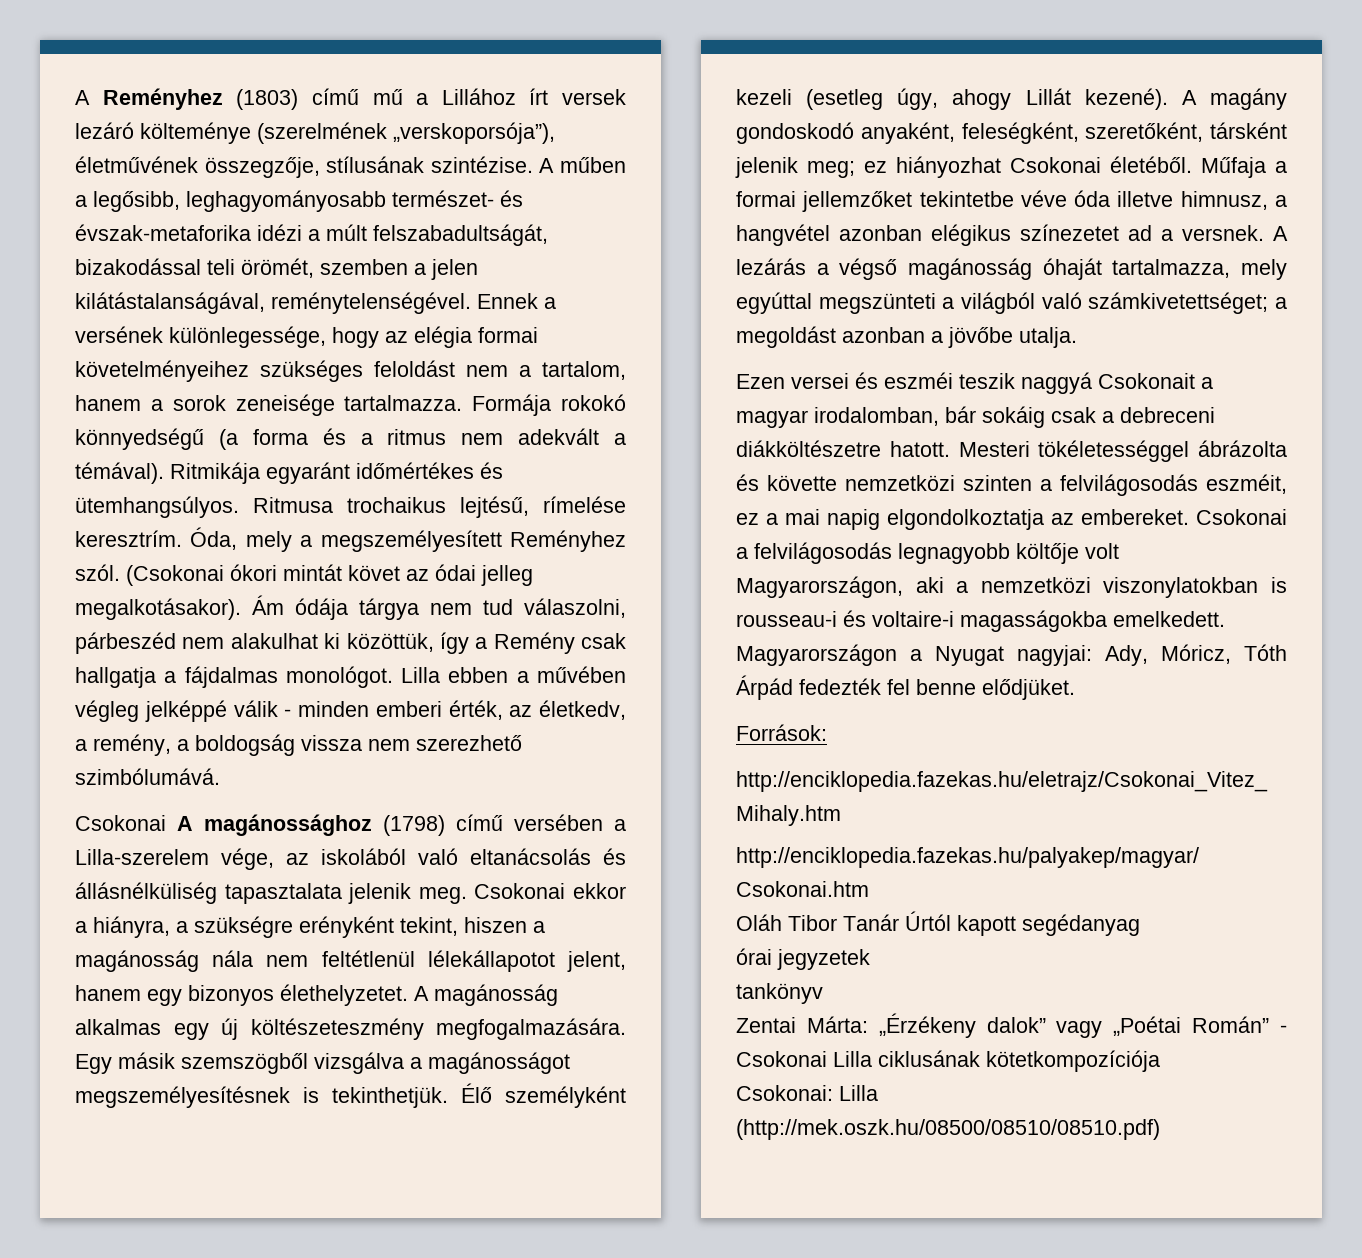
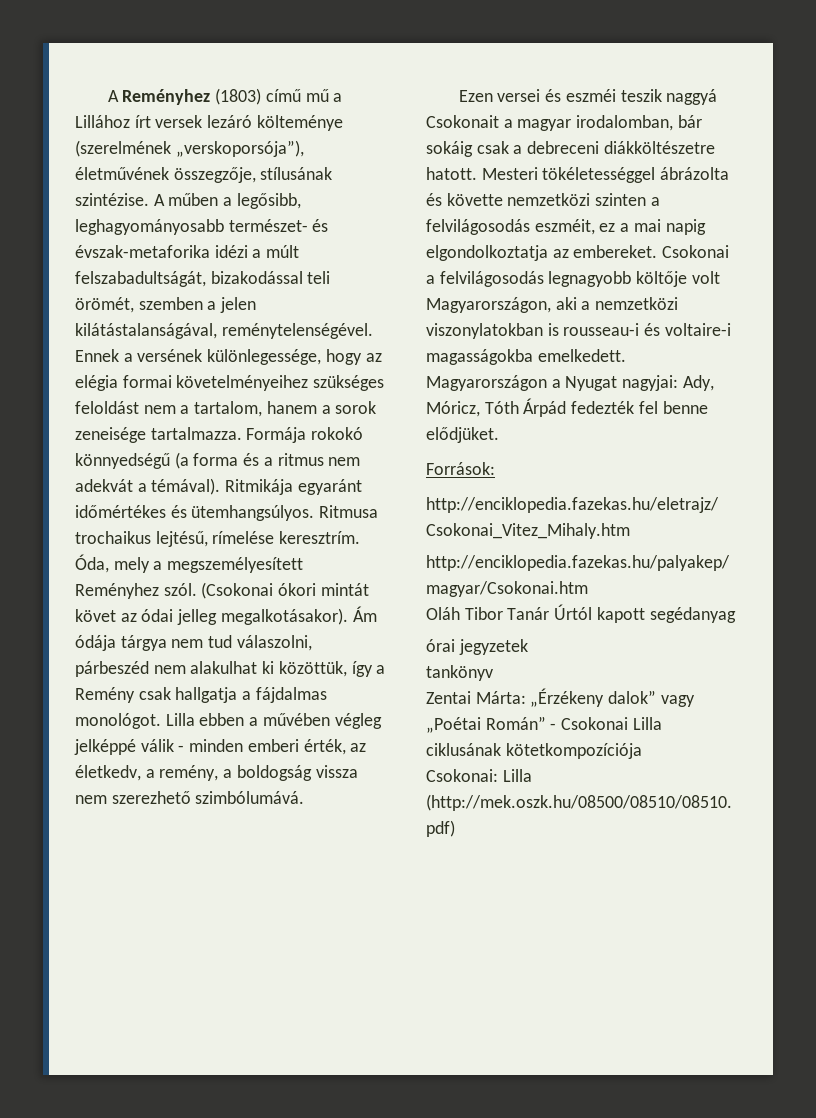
- Formája rokokó könnyedségű (a forma és a ritmus nem adekvált a témával).
+ Formája rokokó könnyedségű (a forma és a ritmus nem adekvát a témával).
- Csokonai A magánossághoz (1798) című versében a Lilla-szerelem vége, az iskolából való eltanácsolás és állásnélküliség tapasztalata jelenik meg. Csokonai ekkor a hiányra, a szükségre erényként tekint, hiszen a magánosság nála nem feltétlenül lélekállapotot jelent, hanem egy bizonyos élethelyzetet. A magánosság alkalmas egy új költészeteszmény megfogalmazására. Egy másik szemszögből vizsgálva a magánosságot megszemélyesítésnek is tekinthetjük. Élő személyként kezeli (esetleg úgy, ahogy Lillát kezené). A magány gondoskodó anyaként, feleségként, szeretőként, társként jelenik meg; ez hiányozhat Csokonai életéből. Műfaja a formai jellemzőket tekintetbe véve óda illetve himnusz, a hangvétel azonban elégikus színezetet ad a versnek. A lezárás a végső magánosság óhaját tartalmazza, mely egyúttal megszünteti a világból való számkivetettséget; a megoldást azonban a jövőbe utalja.

